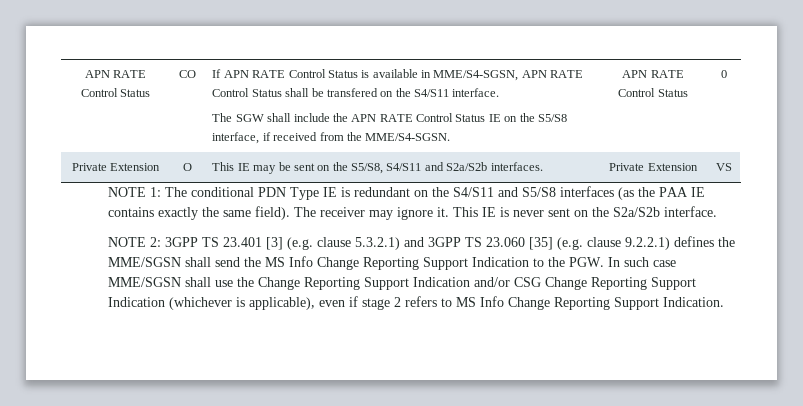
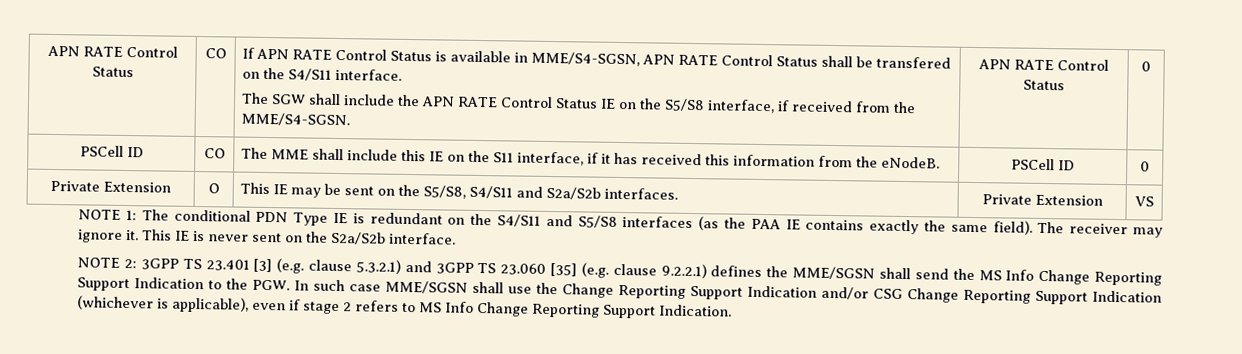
+ PSCell ID | CO | The MME shall include this IE on the S11 interface, if it has received this information from the eNodeB. | PSCell ID | 0

